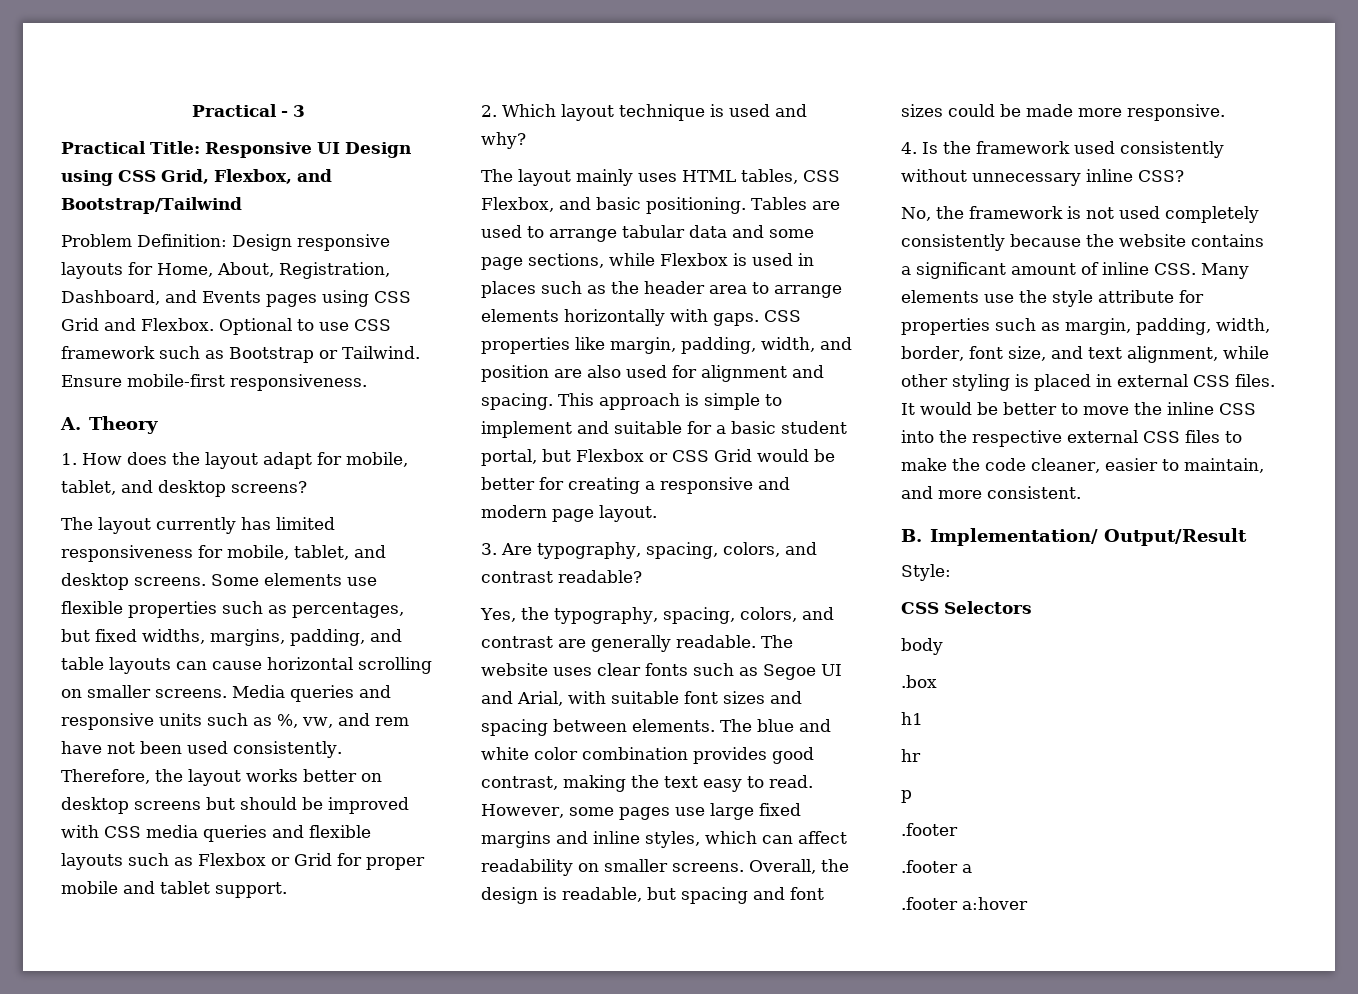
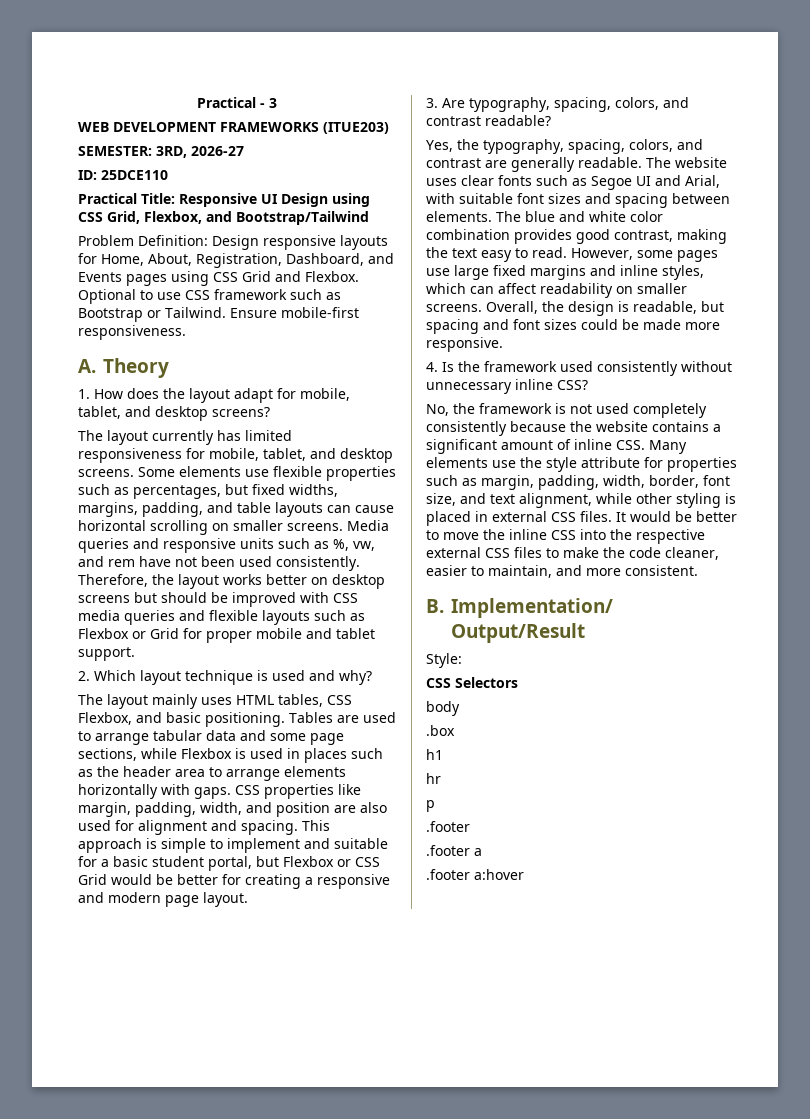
+ WEB DEVELOPMENT FRAMEWORKS (ITUE203)
+ SEMESTER: 3RD, 2026-27
+ ID: 25DCE110

